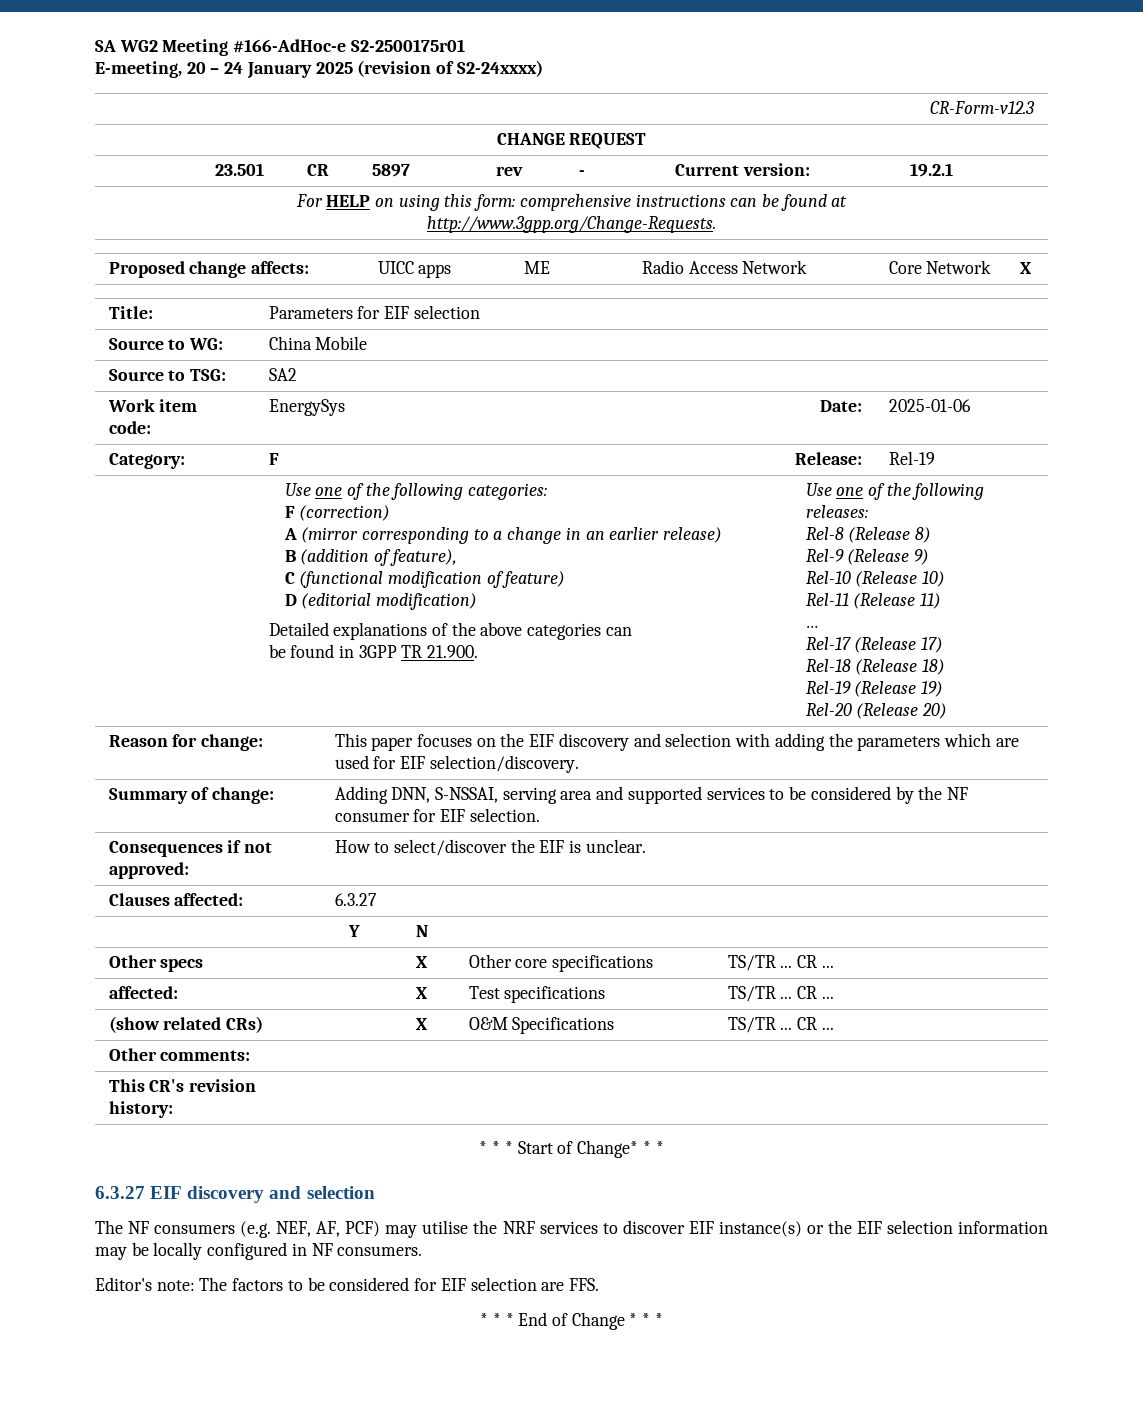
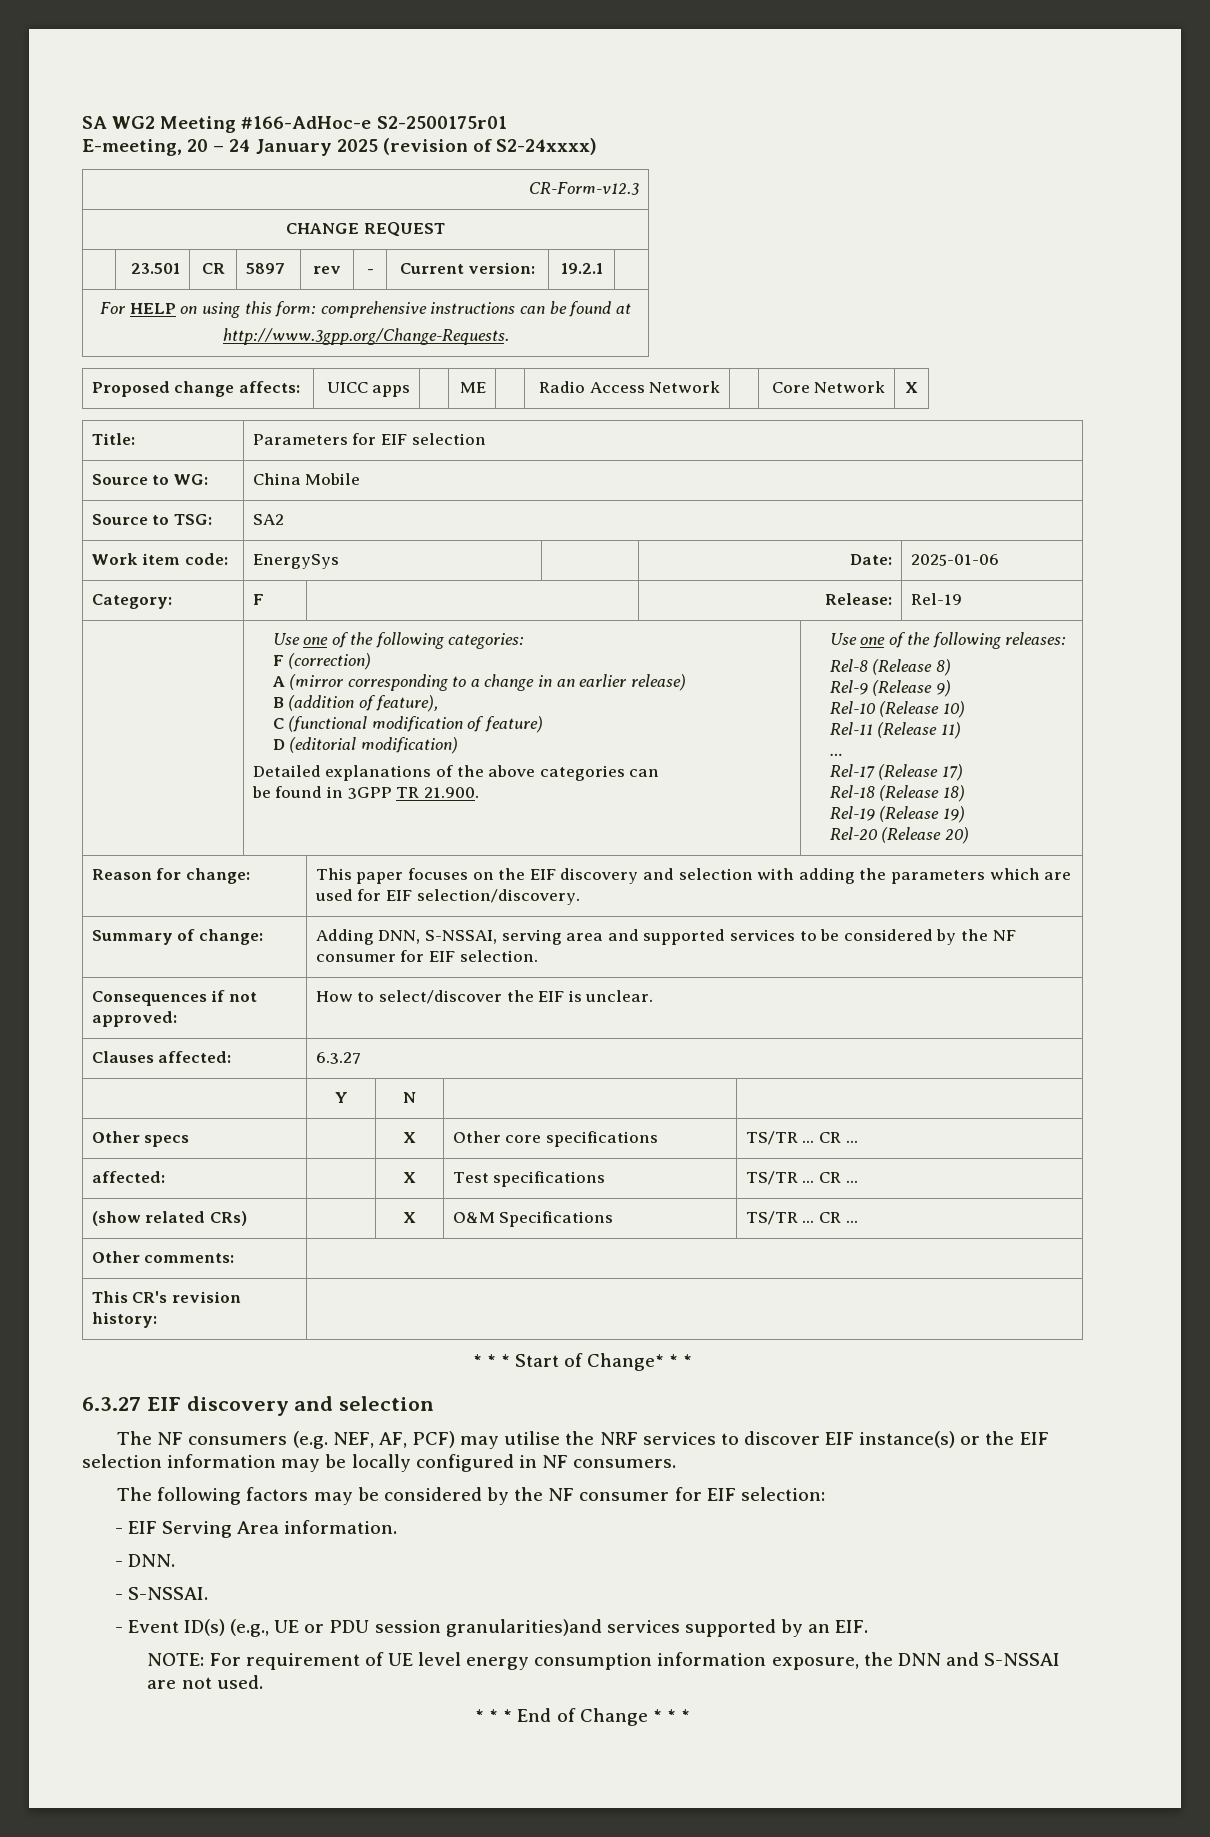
- Editor's note: The factors to be considered for EIF selection are FFS.
+ The following factors may be considered by the NF consumer for EIF selection:
+ - EIF Serving Area information.
+ - DNN.
+ - S-NSSAI.
+ - Event ID(s) (e.g., UE or PDU session granularities)and services supported by an EIF.
+ NOTE: For requirement of UE level energy consumption information exposure, the DNN and S-NSSAI are not used.

